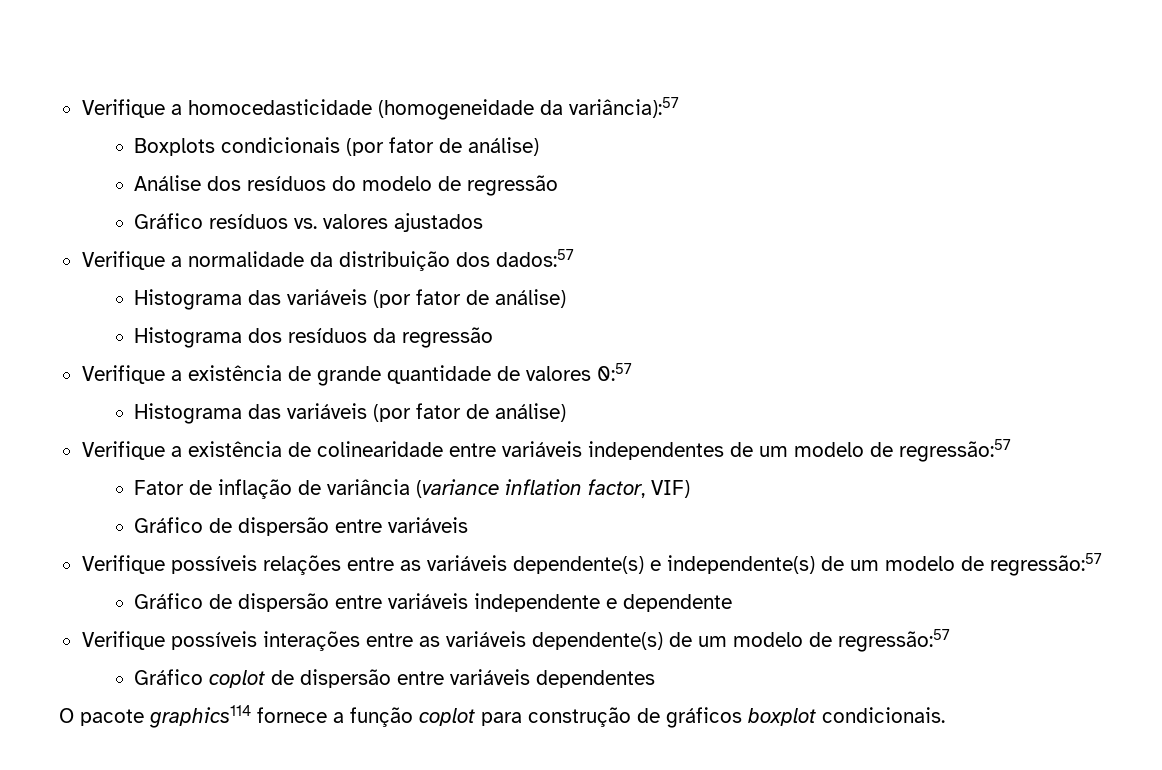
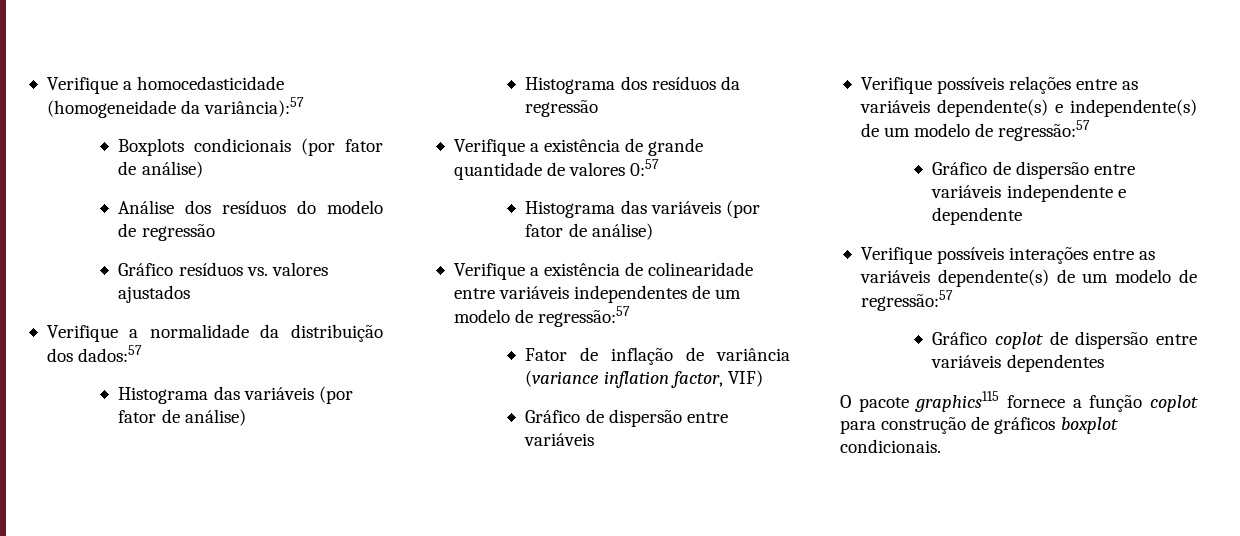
- O pacote graphics114 fornece a função coplot para construção de gráficos boxplot condicionais.
+ O pacote graphics115 fornece a função coplot para construção de gráficos boxplot condicionais.

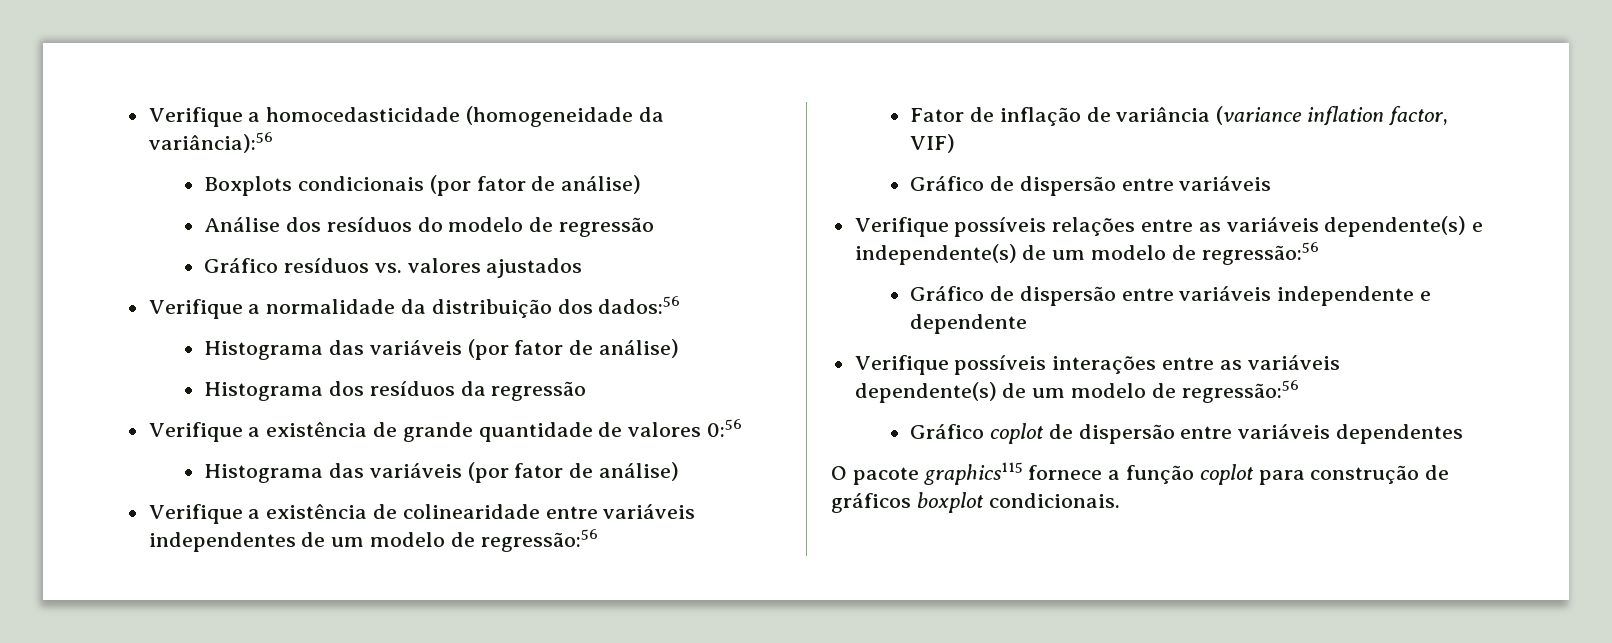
- Verifique a homocedasticidade (homogeneidade da variância):57
+ Verifique a homocedasticidade (homogeneidade da variância):56
- Verifique a normalidade da distribuição dos dados:57
+ Verifique a normalidade da distribuição dos dados:56
- Verifique a existência de grande quantidade de valores 0:57
+ Verifique a existência de grande quantidade de valores 0:56
- Verifique a existência de colinearidade entre variáveis independentes de um modelo de regressão:57
+ Verifique a existência de colinearidade entre variáveis independentes de um modelo de regressão:56
- Verifique possíveis relações entre as variáveis dependente(s) e independente(s) de um modelo de regressão:57
+ Verifique possíveis relações entre as variáveis dependente(s) e independente(s) de um modelo de regressão:56
- Verifique possíveis interações entre as variáveis dependente(s) de um modelo de regressão:57
+ Verifique possíveis interações entre as variáveis dependente(s) de um modelo de regressão:56

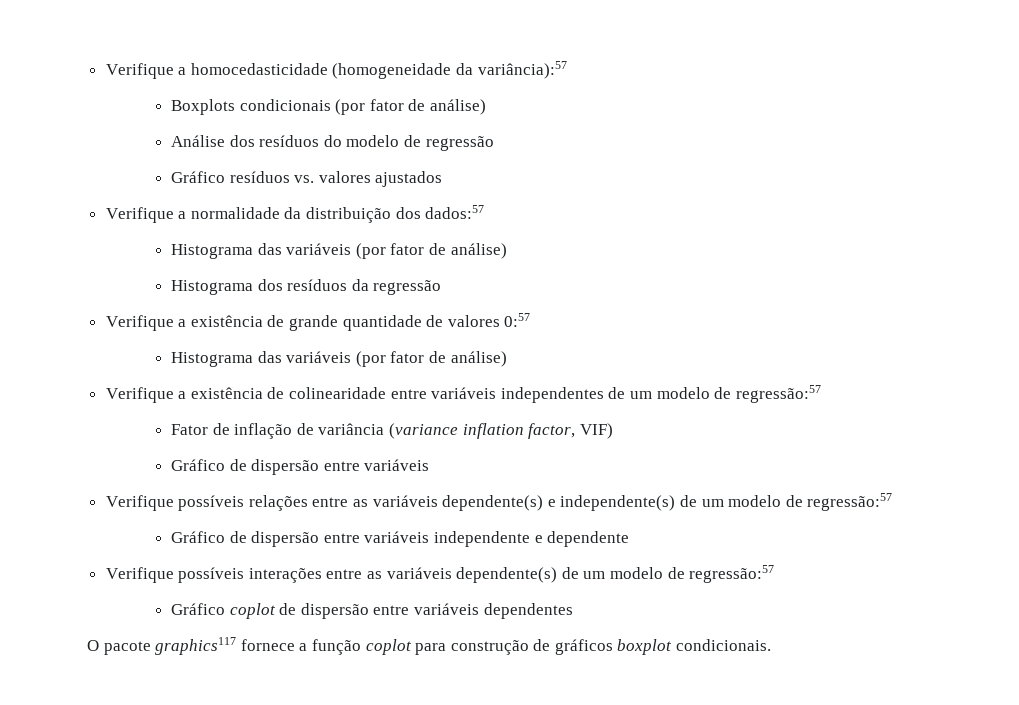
- Verifique a homocedasticidade (homogeneidade da variância):56
+ Verifique a homocedasticidade (homogeneidade da variância):57
- Verifique a normalidade da distribuição dos dados:56
+ Verifique a normalidade da distribuição dos dados:57
- Verifique a existência de grande quantidade de valores 0:56
+ Verifique a existência de grande quantidade de valores 0:57
- Verifique a existência de colinearidade entre variáveis independentes de um modelo de regressão:56
+ Verifique a existência de colinearidade entre variáveis independentes de um modelo de regressão:57
- Verifique possíveis relações entre as variáveis dependente(s) e independente(s) de um modelo de regressão:56
+ Verifique possíveis relações entre as variáveis dependente(s) e independente(s) de um modelo de regressão:57
- Verifique possíveis interações entre as variáveis dependente(s) de um modelo de regressão:56
+ Verifique possíveis interações entre as variáveis dependente(s) de um modelo de regressão:57
- O pacote graphics115 fornece a função coplot para construção de gráficos boxplot condicionais.
+ O pacote graphics117 fornece a função coplot para construção de gráficos boxplot condicionais.

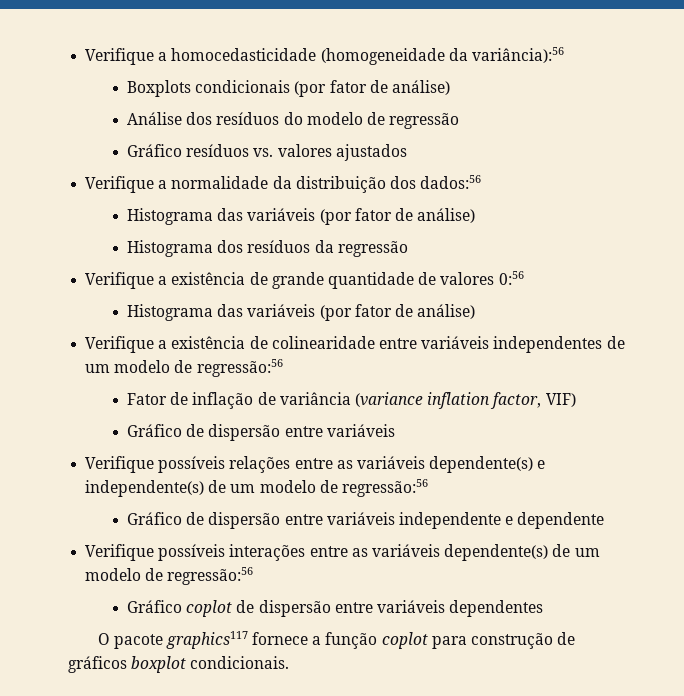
- Verifique a homocedasticidade (homogeneidade da variância):57
+ Verifique a homocedasticidade (homogeneidade da variância):56
- Verifique a normalidade da distribuição dos dados:57
+ Verifique a normalidade da distribuição dos dados:56
- Verifique a existência de grande quantidade de valores 0:57
+ Verifique a existência de grande quantidade de valores 0:56
- Verifique a existência de colinearidade entre variáveis independentes de um modelo de regressão:57
+ Verifique a existência de colinearidade entre variáveis independentes de um modelo de regressão:56
- Verifique possíveis relações entre as variáveis dependente(s) e independente(s) de um modelo de regressão:57
+ Verifique possíveis relações entre as variáveis dependente(s) e independente(s) de um modelo de regressão:56
- Verifique possíveis interações entre as variáveis dependente(s) de um modelo de regressão:57
+ Verifique possíveis interações entre as variáveis dependente(s) de um modelo de regressão:56

